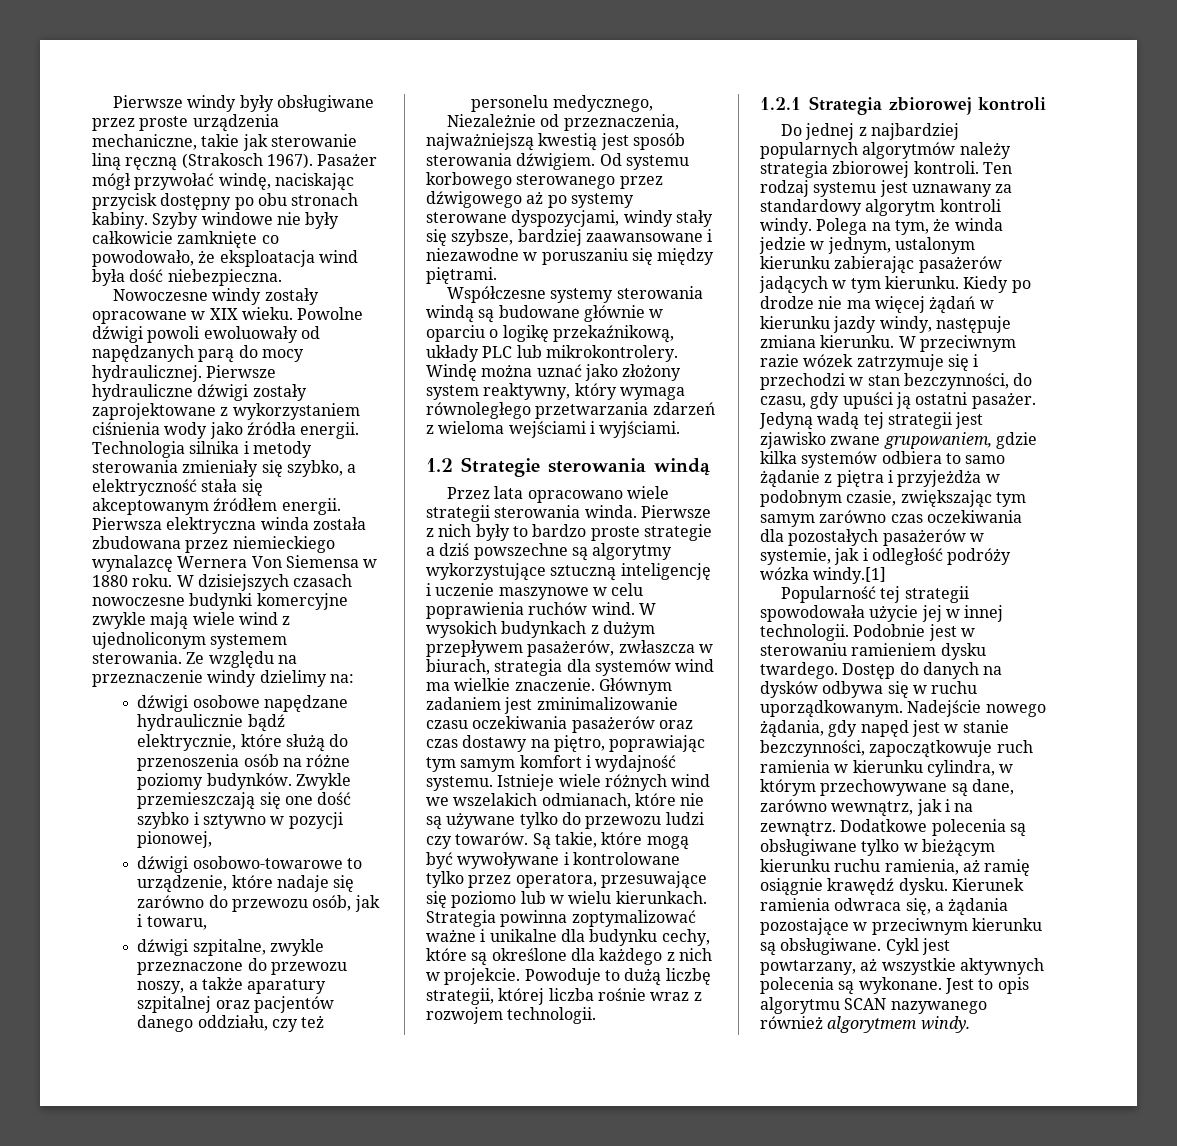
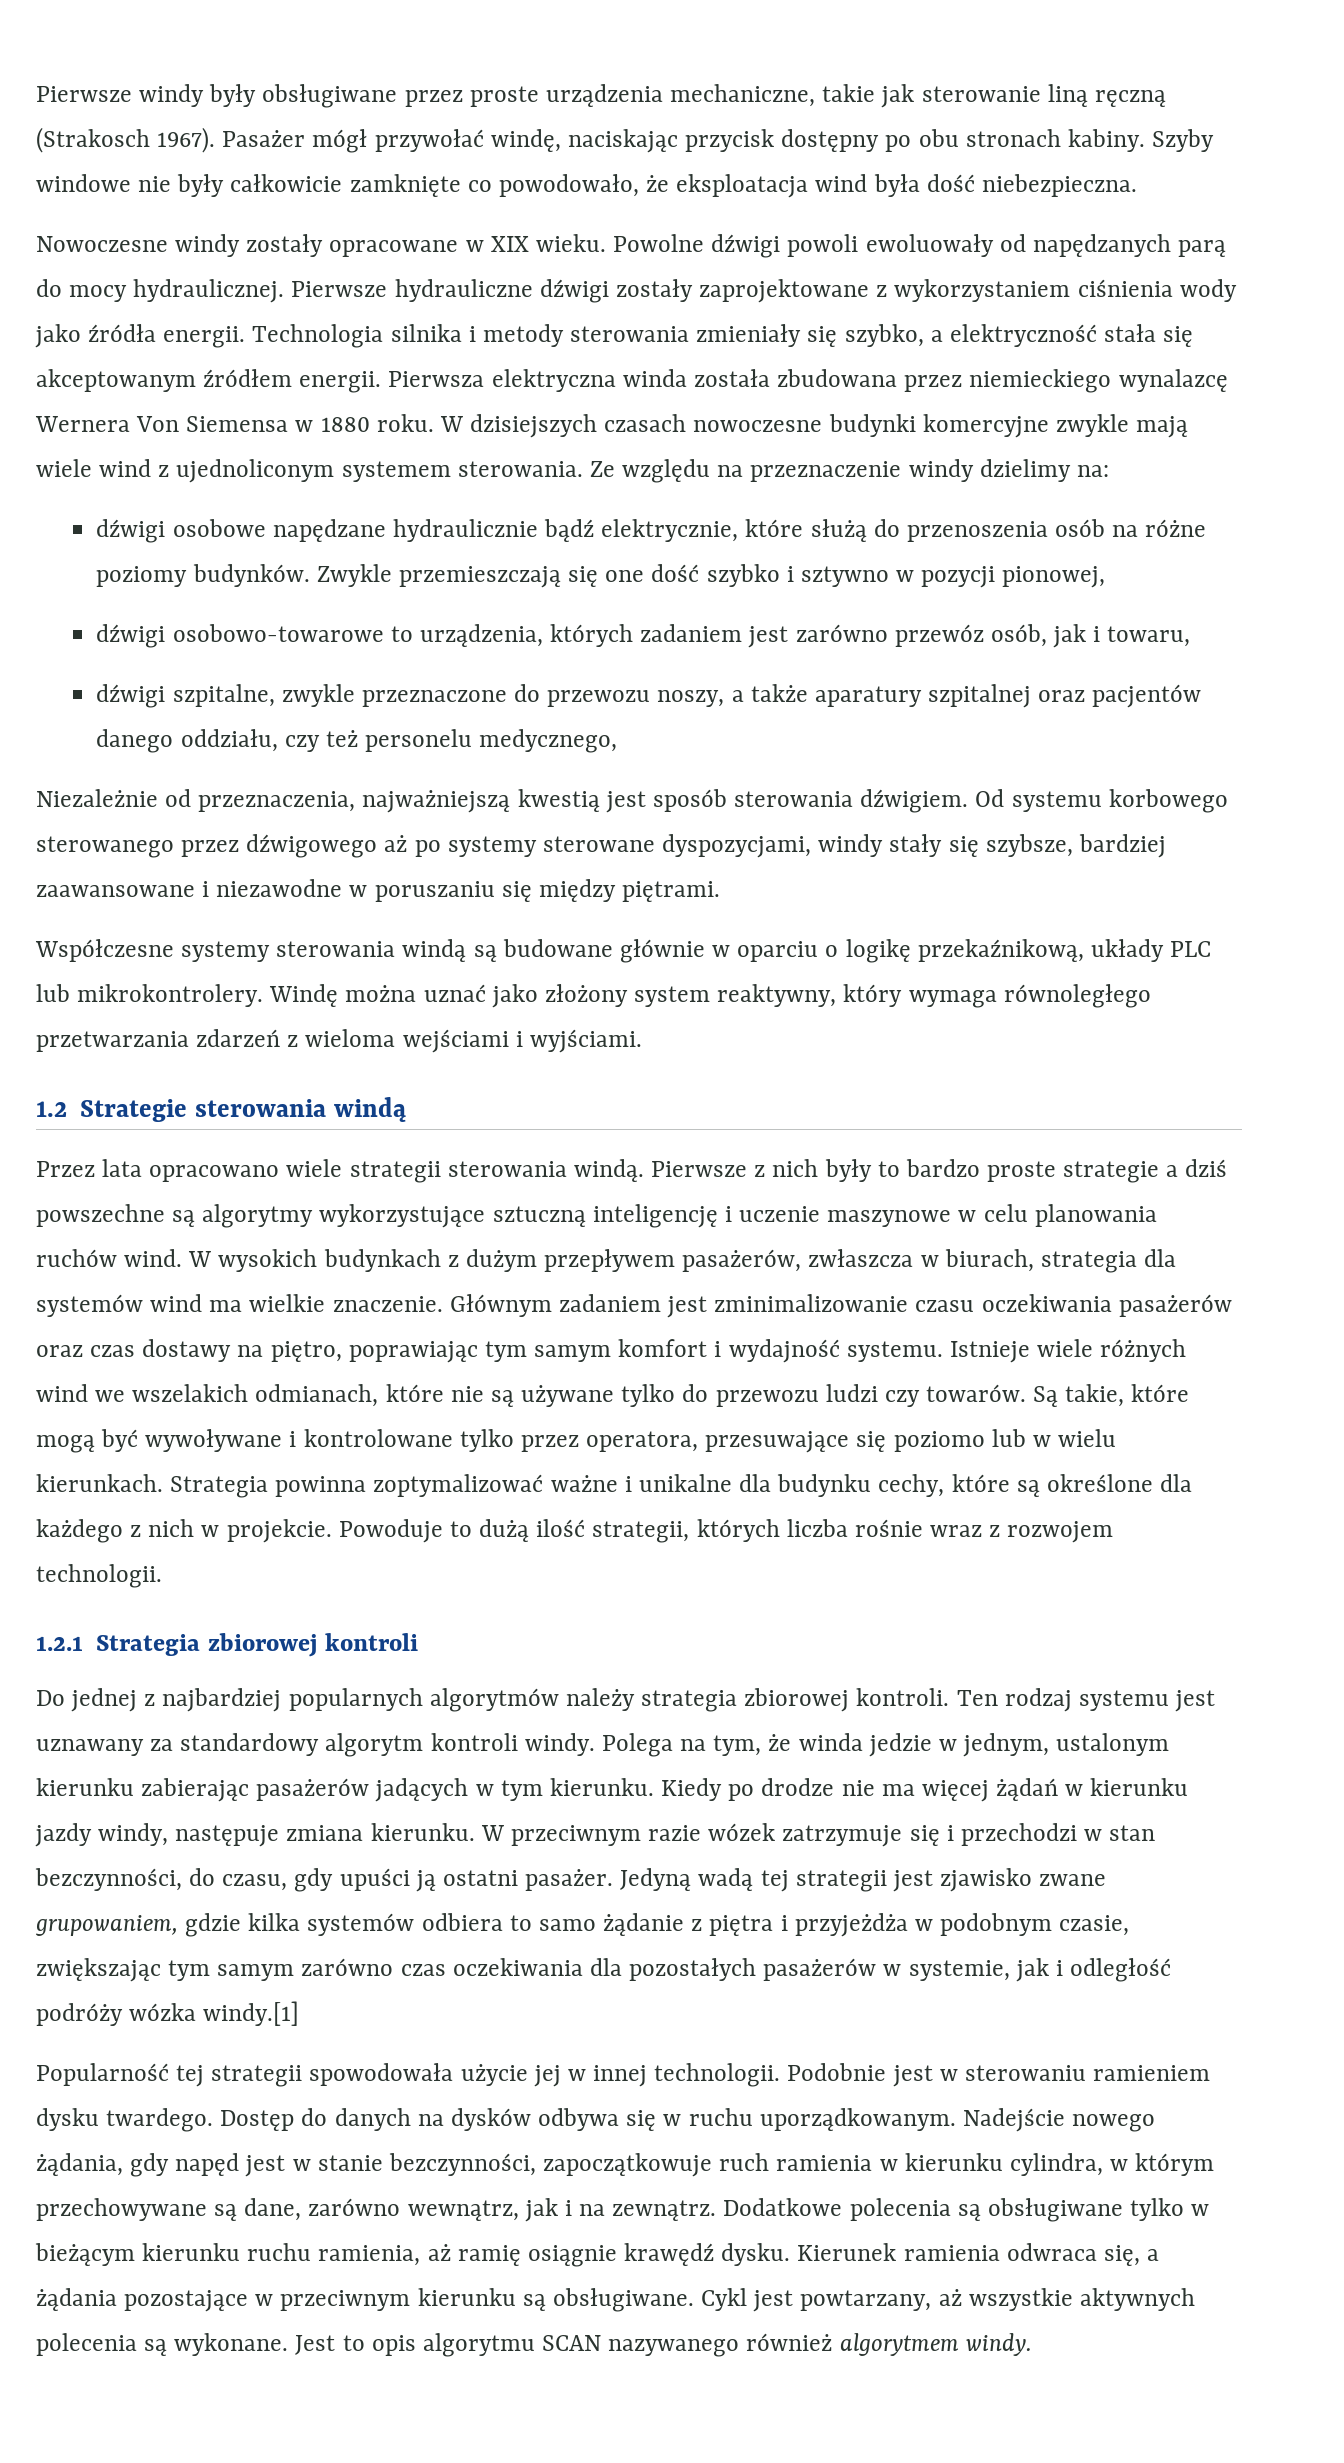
- dźwigi osobowo-towarowe to urządzenie, które nadaje się zarówno do przewozu osób, jak i towaru,
+ dźwigi osobowo-towarowe to urządzenia, których zadaniem jest zarówno przewóz osób, jak i towaru,
- Przez lata opracowano wiele strategii sterowania winda.
+ Przez lata opracowano wiele strategii sterowania windą.
- Pierwsze z nich były to bardzo proste strategie a dziś powszechne są algorytmy wykorzystujące sztuczną inteligencję i uczenie maszynowe w celu poprawienia ruchów wind.
+ Pierwsze z nich były to bardzo proste strategie a dziś powszechne są algorytmy wykorzystujące sztuczną inteligencję i uczenie maszynowe w celu planowania ruchów wind.
- Powoduje to dużą liczbę strategii, której liczba rośnie wraz z rozwojem technologii.
+ Powoduje to dużą ilość strategii, których liczba rośnie wraz z rozwojem technologii.

